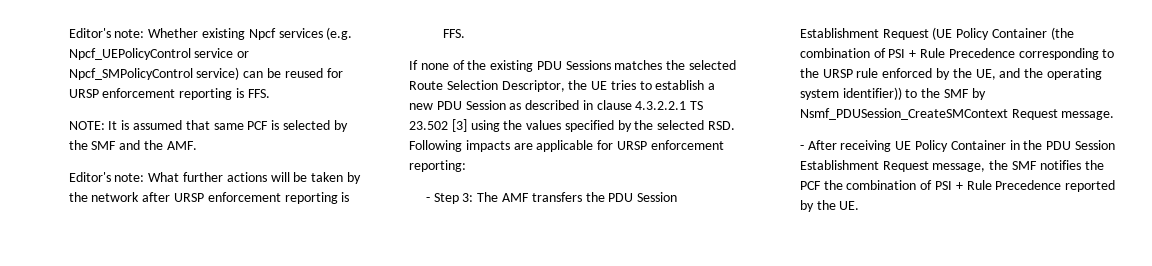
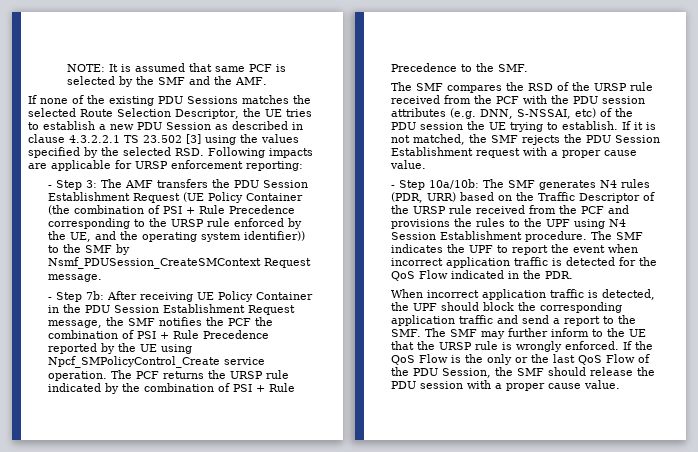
- Editor's note: Whether existing Npcf services (e.g. Npcf_UEPolicyControl service or Npcf_SMPolicyControl service) can be reused for URSP enforcement reporting is FFS.
- Editor's note: What further actions will be taken by the network after URSP enforcement reporting is FFS.
- - After receiving UE Policy Container in the PDU Session Establishment Request message, the SMF notifies the PCF the combination of PSI + Rule Precedence reported by the UE.
+ - Step 7b: After receiving UE Policy Container in the PDU Session Establishment Request message, the SMF notifies the PCF the combination of PSI + Rule Precedence reported by the UE using Npcf_SMPolicyControl_Create service operation. The PCF returns the URSP rule indicated by the combination of PSI + Rule Precedence to the SMF.
+ The SMF compares the RSD of the URSP rule received from the PCF with the PDU session attributes (e.g. DNN, S-NSSAI, etc) of the PDU session the UE trying to establish. If it is not matched, the SMF rejects the PDU Session Establishment request with a proper cause value.
+ - Step 10a/10b: The SMF generates N4 rules (PDR, URR) based on the Traffic Descriptor of the URSP rule received from the PCF and provisions the rules to the UPF using N4 Session Establishment procedure. The SMF indicates the UPF to report the event when incorrect application traffic is detected for the QoS Flow indicated in the PDR.
+ When incorrect application traffic is detected, the UPF should block the corresponding application traffic and send a report to the SMF. The SMF may further inform to the UE that the URSP rule is wrongly enforced. If the QoS Flow is the only or the last QoS Flow of the PDU Session, the SMF should release the PDU session with a proper cause value.

